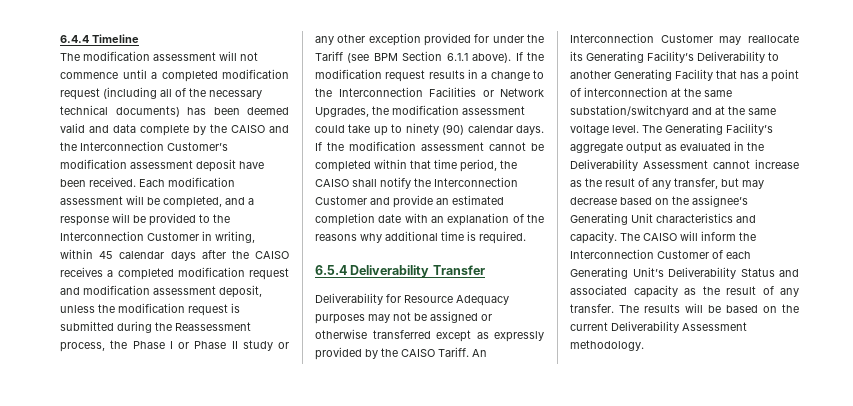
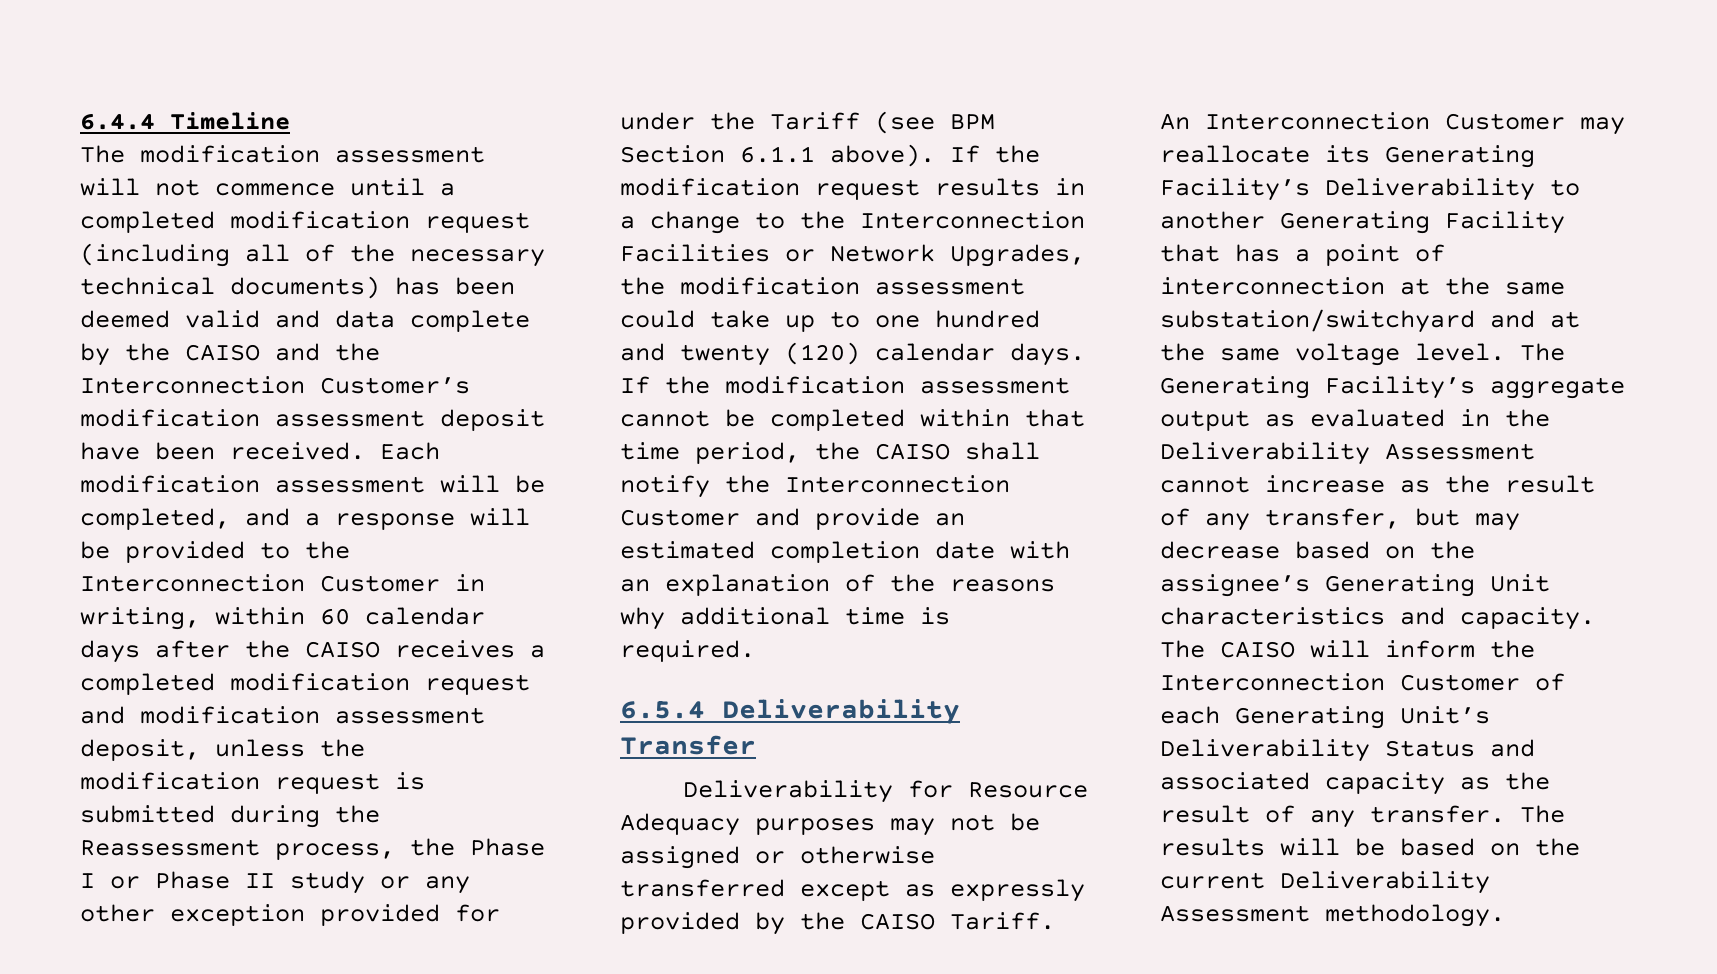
- Each modification assessment will be completed, and a response will be provided to the Interconnection Customer in writing, within 45 calendar days after the CAISO receives a completed modification request and modification assessment deposit, unless the modification request is submitted during the Reassessment process, the Phase I or Phase II study or any other exception provided for under the Tariff (see BPM Section 6.1.1 above).
+ Each modification assessment will be completed, and a response will be provided to the Interconnection Customer in writing, within 60 calendar days after the CAISO receives a completed modification request and modification assessment deposit, unless the modification request is submitted during the Reassessment process, the Phase I or Phase II study or any other exception provided for under the Tariff (see BPM Section 6.1.1 above).
- If the modification request results in a change to the Interconnection Facilities or Network Upgrades, the modification assessment could take up to ninety (90) calendar days.
+ If the modification request results in a change to the Interconnection Facilities or Network Upgrades, the modification assessment could take up to one hundred and twenty (120) calendar days.

